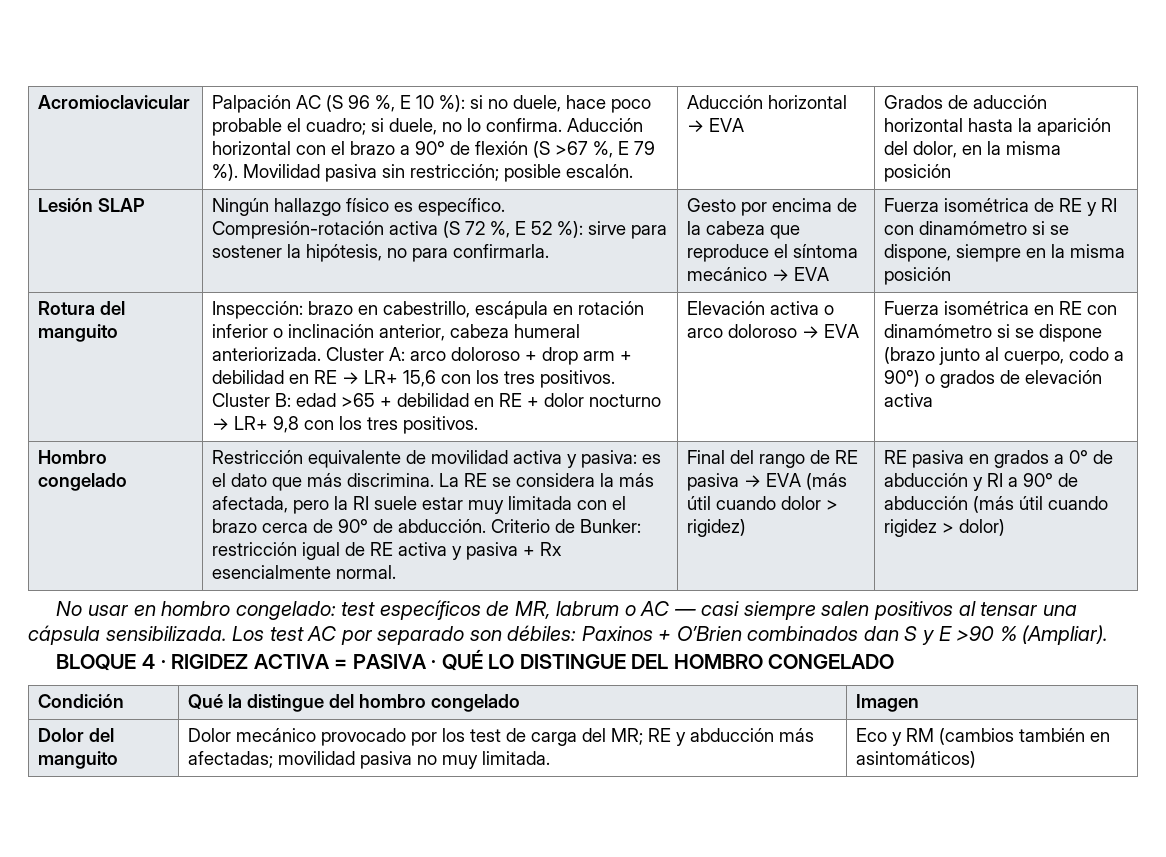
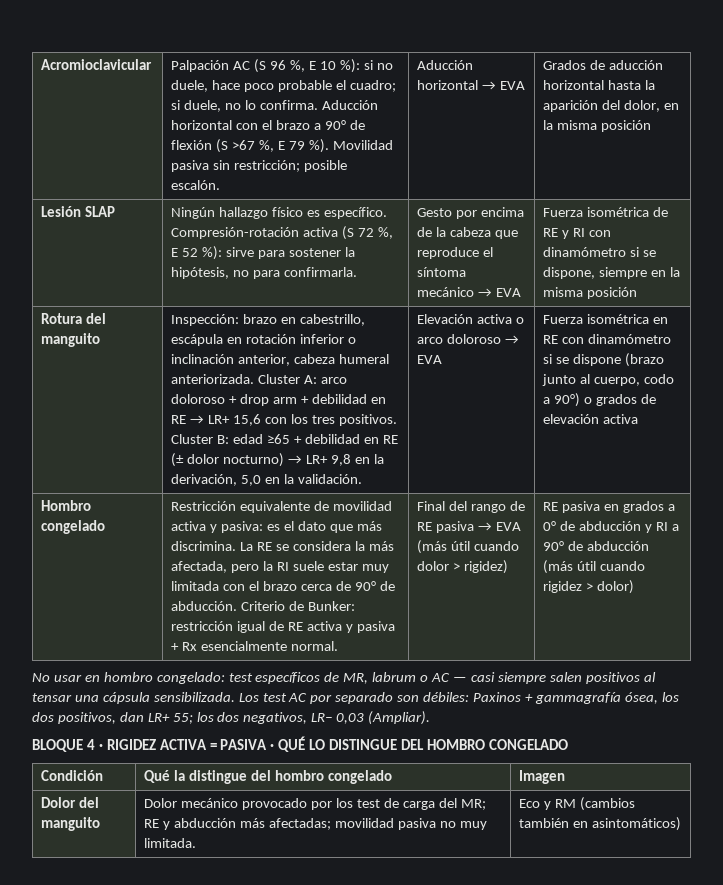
- Cluster B: edad >65 + debilidad en RE + dolor nocturno → LR+ 9,8 con los tres positivos.
+ Cluster B: edad ≥65 + debilidad en RE (± dolor nocturno) → LR+ 9,8 en la derivación, 5,0 en la validación.
- Los test AC por separado son débiles: Paxinos + O’Brien combinados dan S y E >90 % (Ampliar).
+ Los test AC por separado son débiles: Paxinos + gammagrafía ósea, los dos positivos, dan LR+ 55; los dos negativos, LR− 0,03 (Ampliar).

